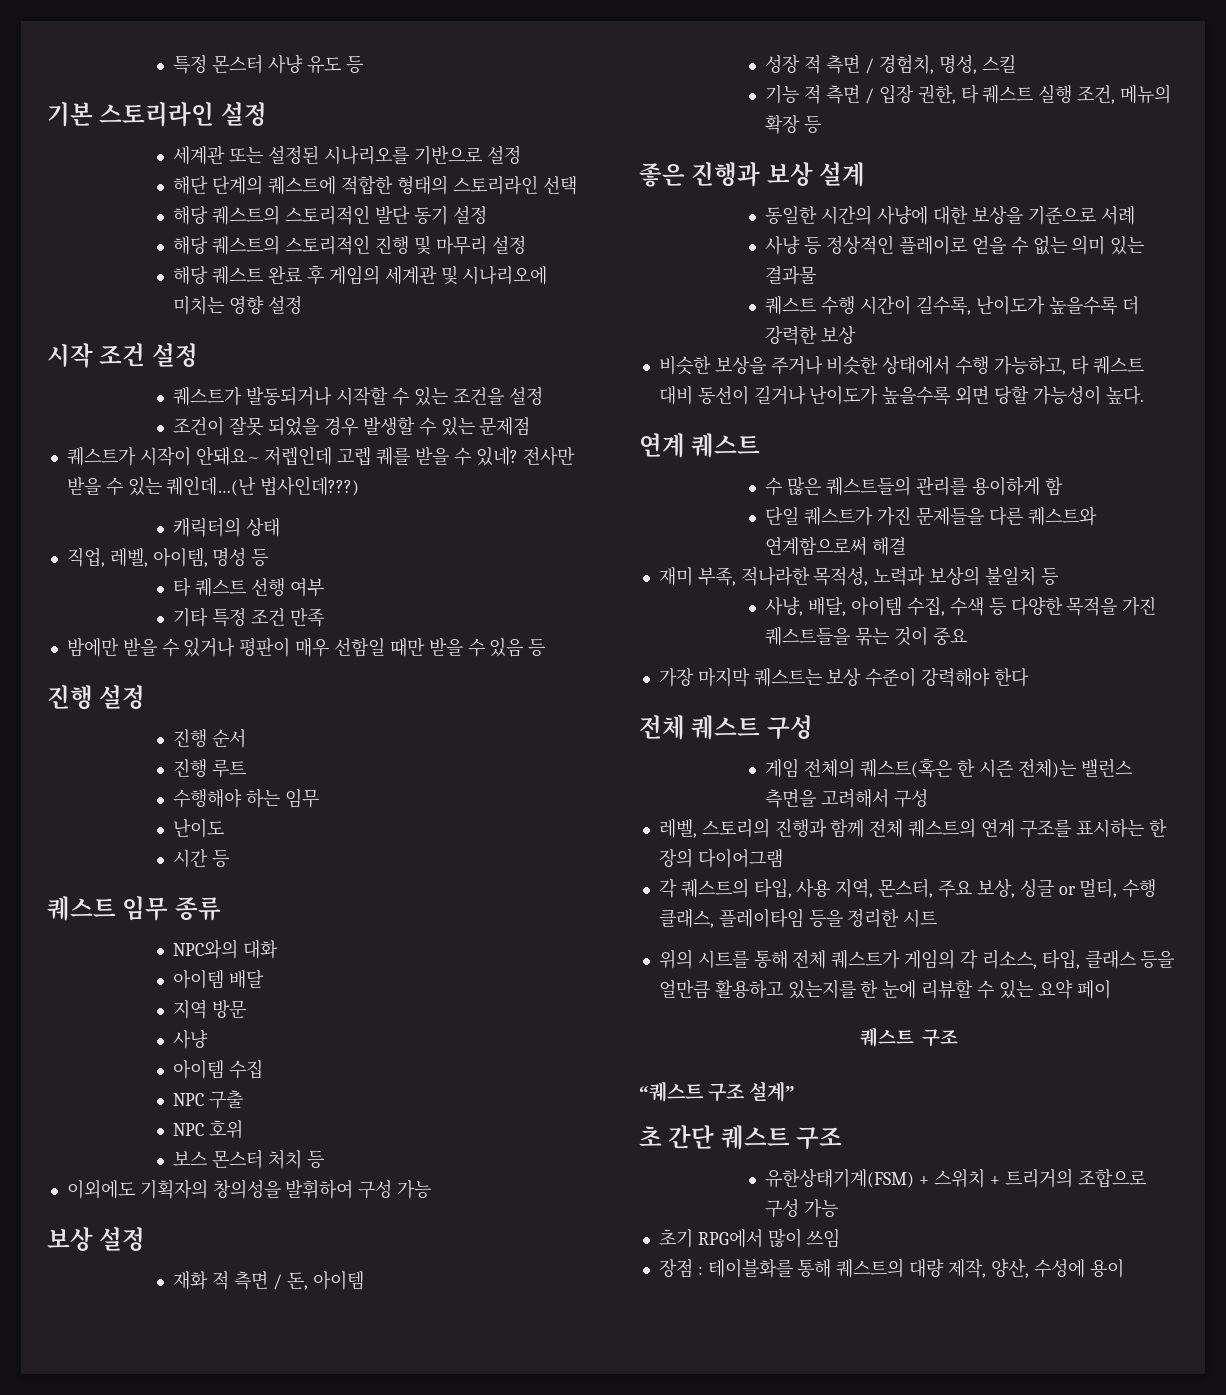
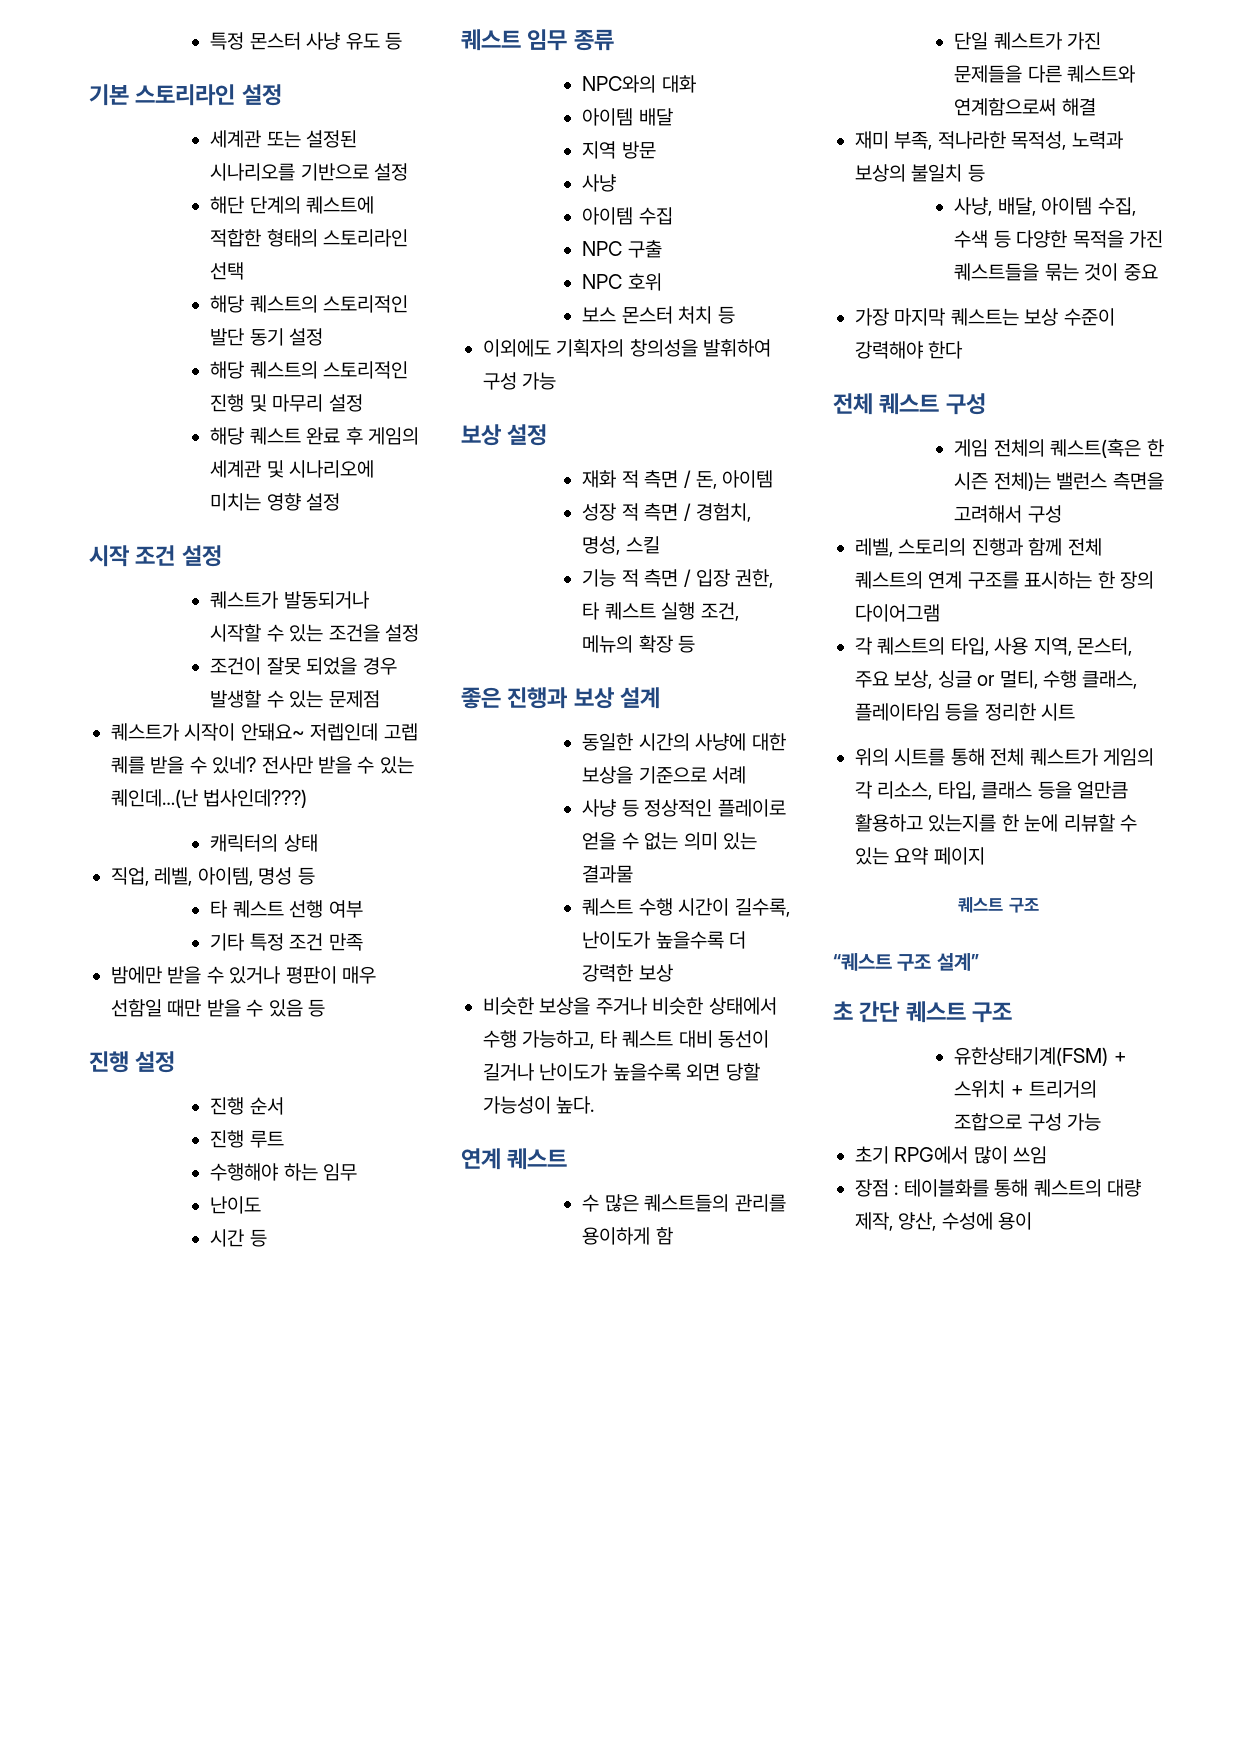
- 위의 시트를 통해 전체 퀘스트가 게임의 각 리소스, 타입, 클래스 등을 얼만큼 활용하고 있는지를 한 눈에 리뷰할 수 있는 요약 페이
+ 위의 시트를 통해 전체 퀘스트가 게임의 각 리소스, 타입, 클래스 등을 얼만큼 활용하고 있는지를 한 눈에 리뷰할 수 있는 요약 페이지

